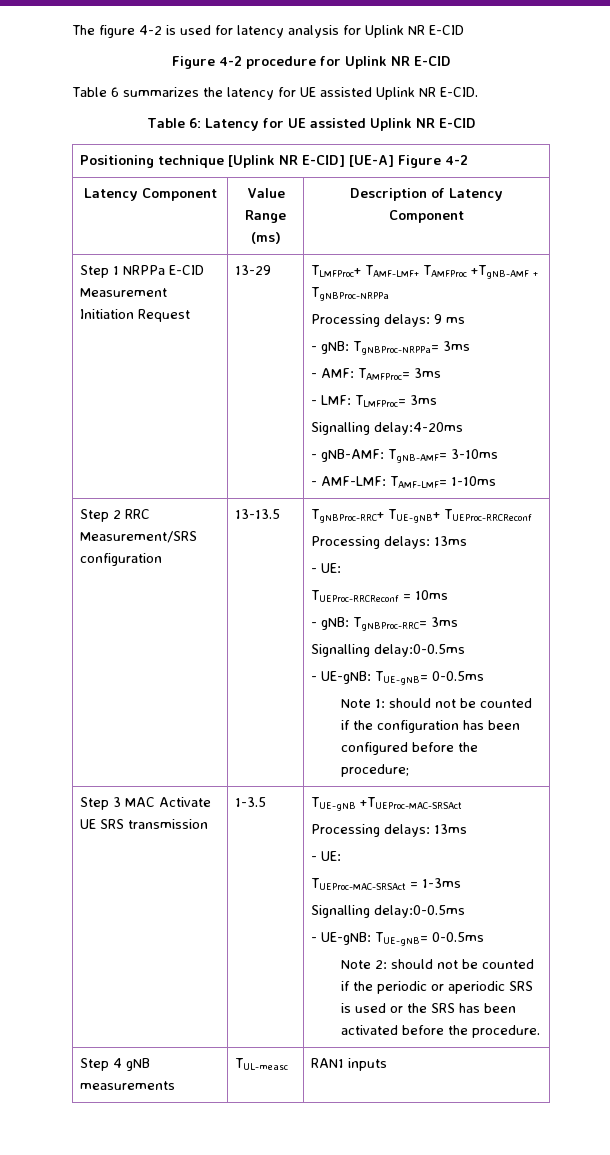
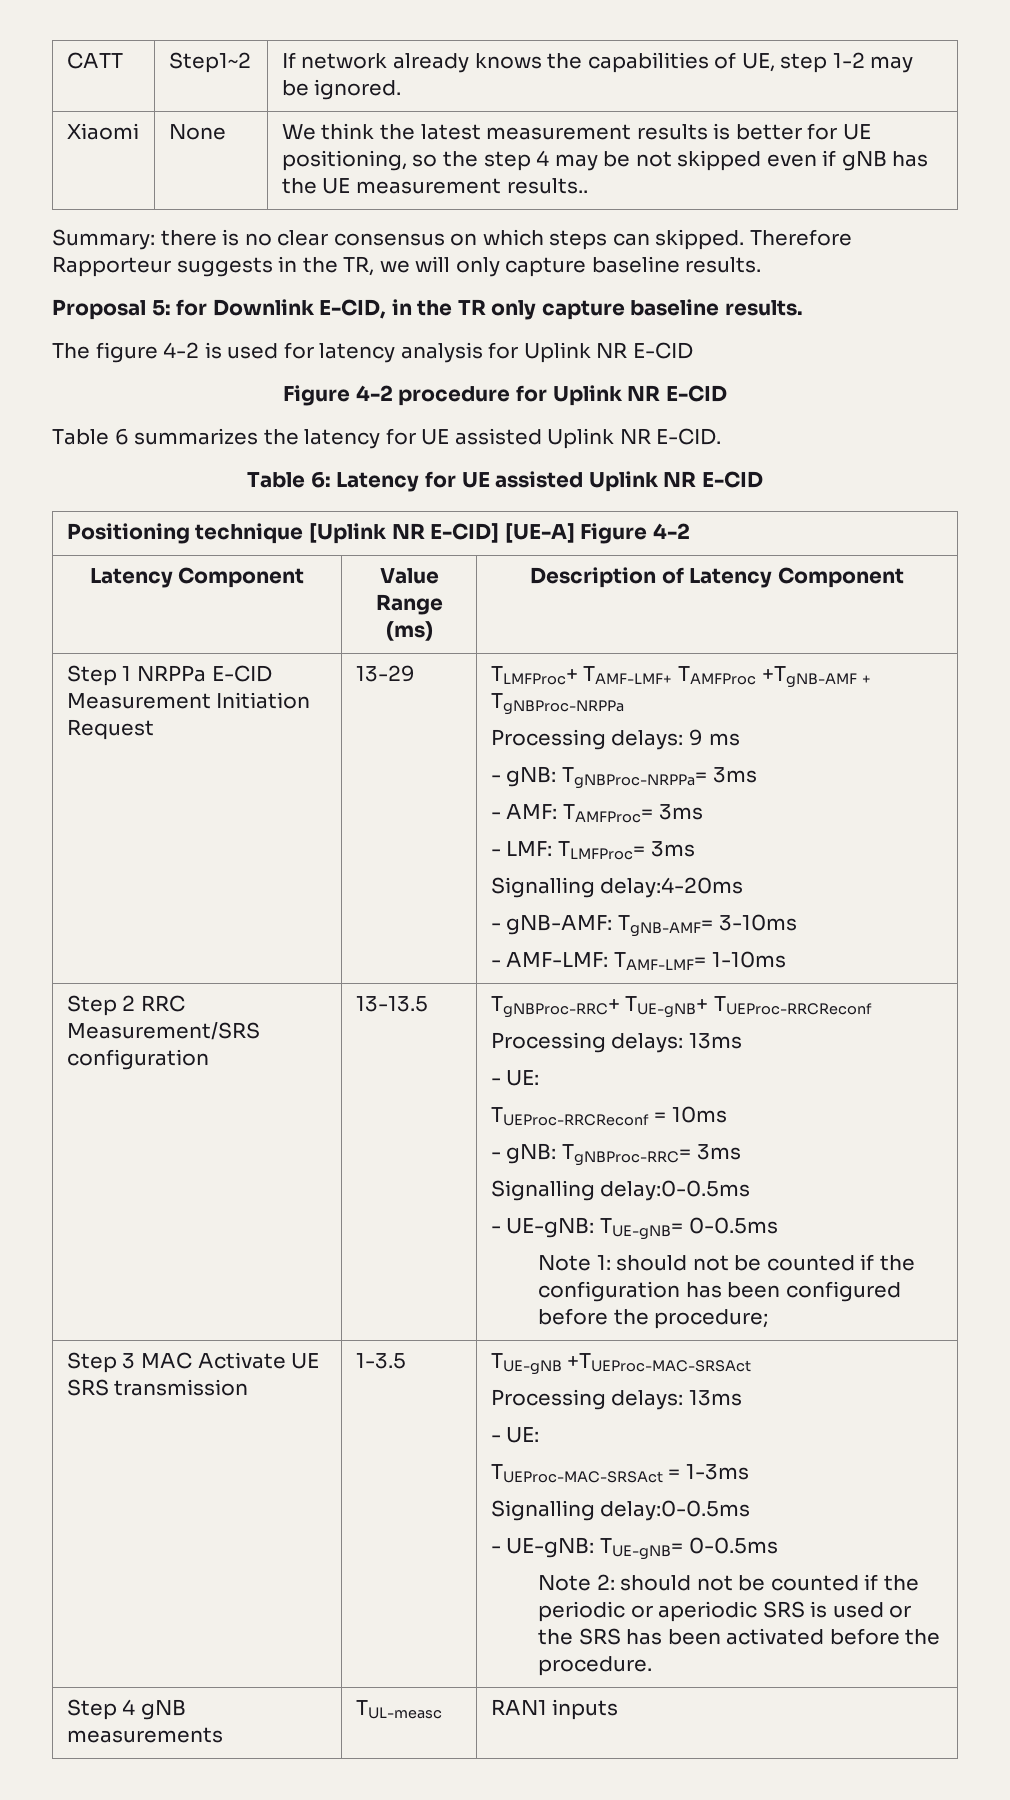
+ CATT | Step1~2 | If network already knows the capabilities of UE, step 1-2 may be ignored.
+ Xiaomi | None | We think the latest measurement results is better for UE positioning, so the step 4 may be not skipped even if gNB has the UE measurement results..
+ Summary: there is no clear consensus on which steps can skipped. Therefore Rapporteur suggests in the TR, we will only capture baseline results.
+ Proposal 5: for Downlink E-CID, in the TR only capture baseline results.

